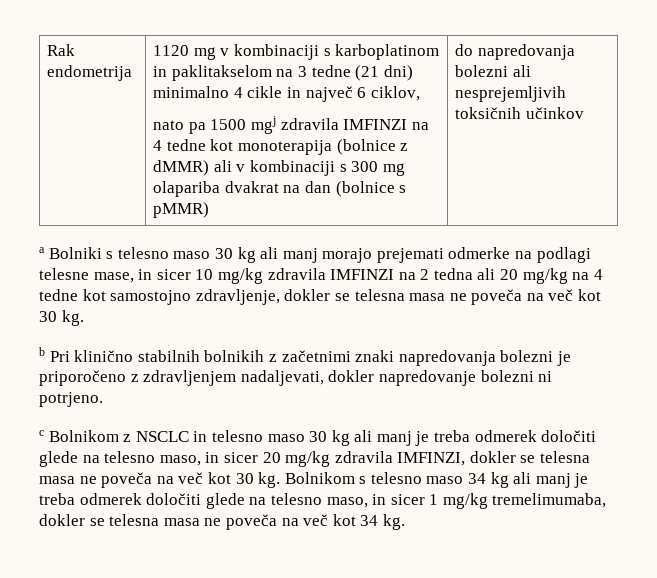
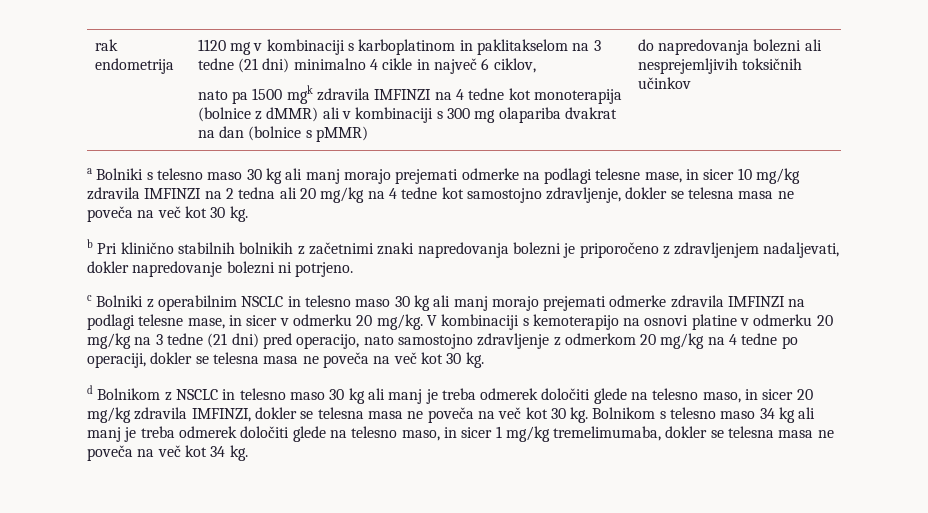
- Rak endometrija
+ rak endometrija
- nato pa 1500 mgj zdravila IMFINZI na 4 tedne kot monoterapija (bolnice z dMMR) ali v kombinaciji s 300 mg olapariba dvakrat na dan (bolnice s pMMR)
+ nato pa 1500 mgk zdravila IMFINZI na 4 tedne kot monoterapija (bolnice z dMMR) ali v kombinaciji s 300 mg olapariba dvakrat na dan (bolnice s pMMR)
- c Bolnikom z NSCLC in telesno maso 30 kg ali manj je treba odmerek določiti glede na telesno maso, in sicer 20 mg/kg zdravila IMFINZI, dokler se telesna masa ne poveča na več kot 30 kg.
+ c Bolniki z operabilnim NSCLC in telesno maso 30 kg ali manj morajo prejemati odmerke zdravila IMFINZI na podlagi telesne mase, in sicer v odmerku 20 mg/kg. V kombinaciji s kemoterapijo na osnovi platine v odmerku 20 mg/kg na 3 tedne (21 dni) pred operacijo, nato samostojno zdravljenje z odmerkom 20 mg/kg na 4 tedne po operaciji, dokler se telesna masa ne poveča na več kot 30 kg.
+ d Bolnikom z NSCLC in telesno maso 30 kg ali manj je treba odmerek določiti glede na telesno maso, in sicer 20 mg/kg zdravila IMFINZI, dokler se telesna masa ne poveča na več kot 30 kg.

